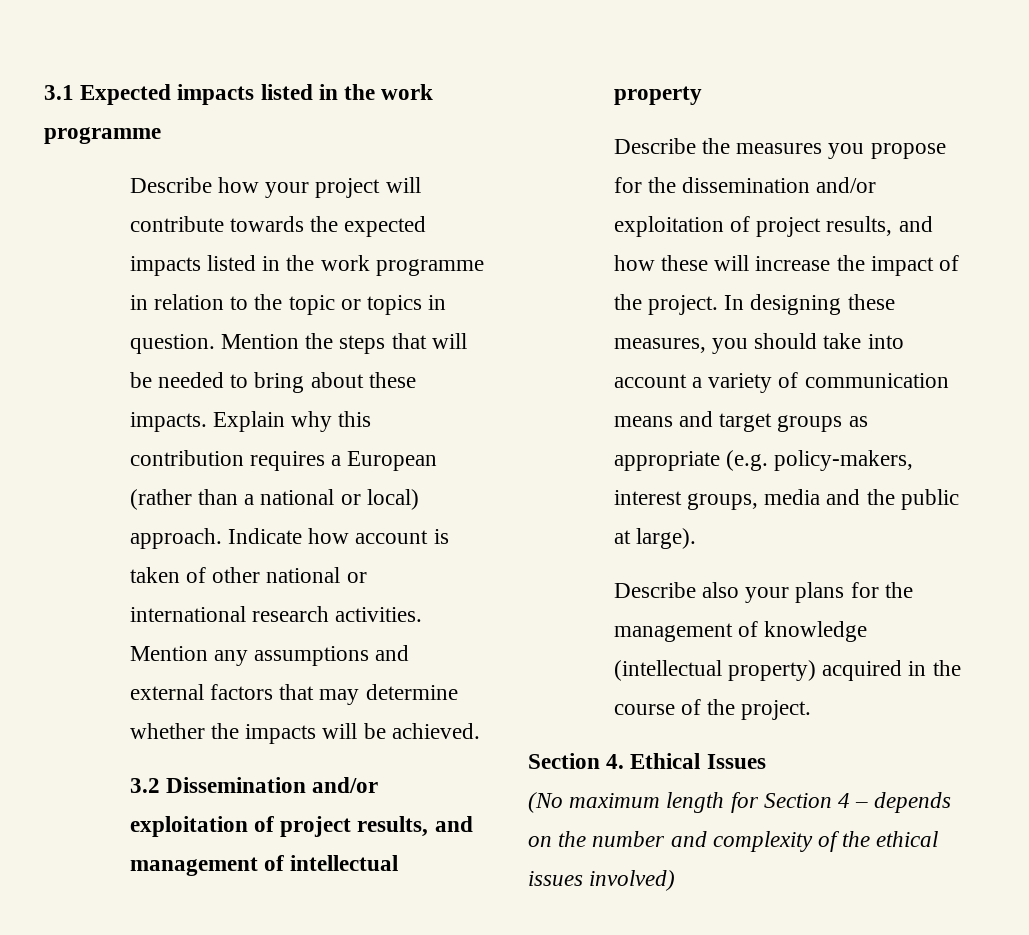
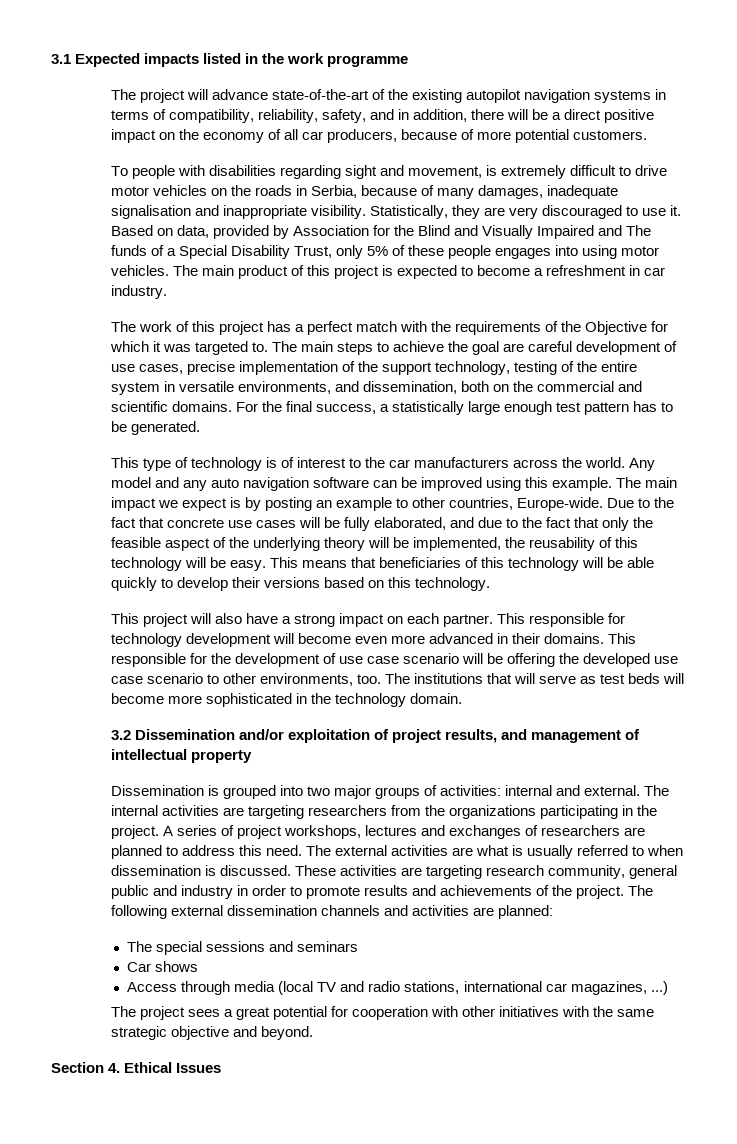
- Describe how your project will contribute towards the expected impacts listed in the work programme in relation to the topic or topics in question. Mention the steps that will be needed to bring about these impacts. Explain why this contribution requires a European (rather than a national or local) approach. Indicate how account is taken of other national or international research activities. Mention any assumptions and external factors that may determine whether the impacts will be achieved.
+ The project will advance state-of-the-art of the existing autopilot navigation systems in terms of compatibility, reliability, safety, and in addition, there will be a direct positive impact on the economy of all car producers, because of more potential customers.
+ To people with disabilities regarding sight and movement, is extremely difficult to drive motor vehicles on the roads in Serbia, because of many damages, inadequate signalisation and inappropriate visibility. Statistically, they are very discouraged to use it. Based on data, provided by Association for the Blind and Visually Impaired and The funds of a Special Disability Trust, only 5% of these people engages into using motor vehicles. The main product of this project is expected to become a refreshment in car industry.
+ The work of this project has a perfect match with the requirements of the Objective for which it was targeted to. The main steps to achieve the goal are careful development of use cases, precise implementation of the support technology, testing of the entire system in versatile environments, and dissemination, both on the commercial and scientific domains. For the final success, a statistically large enough test pattern has to be generated.
+ This type of technology is of interest to the car manufacturers across the world. Any model and any auto navigation software can be improved using this example. The main impact we expect is by posting an example to other countries, Europe-wide. Due to the fact that concrete use cases will be fully elaborated, and due to the fact that only the feasible aspect of the underlying theory will be implemented, the reusability of this technology will be easy. This means that beneficiaries of this technology will be able quickly to develop their versions based on this technology.
+ This project will also have a strong impact on each partner. This responsible for technology development will become even more advanced in their domains. This responsible for the development of use case scenario will be offering the developed use case scenario to other environments, too. The institutions that will serve as test beds will become more sophisticated in the technology domain.
- Describe the measures you propose for the dissemination and/or exploitation of project results, and how these will increase the impact of the project. In designing these measures, you should take into account a variety of communication means and target groups as appropriate (e.g. policy-makers, interest groups, media and the public at large).
- Describe also your plans for the management of knowledge (intellectual property) acquired in the course of the project.
+ Dissemination is grouped into two major groups of activities: internal and external. The internal activities are targeting researchers from the organizations participating in the project. A series of project workshops, lectures and exchanges of researchers are planned to address this need. The external activities are what is usually referred to when dissemination is discussed. These activities are targeting research community, general public and industry in order to promote results and achievements of the project. The following external dissemination channels and activities are planned:
+ The special sessions and seminars
+ Car shows
+ Access through media (local TV and radio stations, international car magazines, ...)
+ The project sees a great potential for cooperation with other initiatives with the same strategic objective and beyond.
  Section 4. Ethical Issues
- (No maximum length for Section 4 – depends on the number and complexity of the ethical issues involved)

